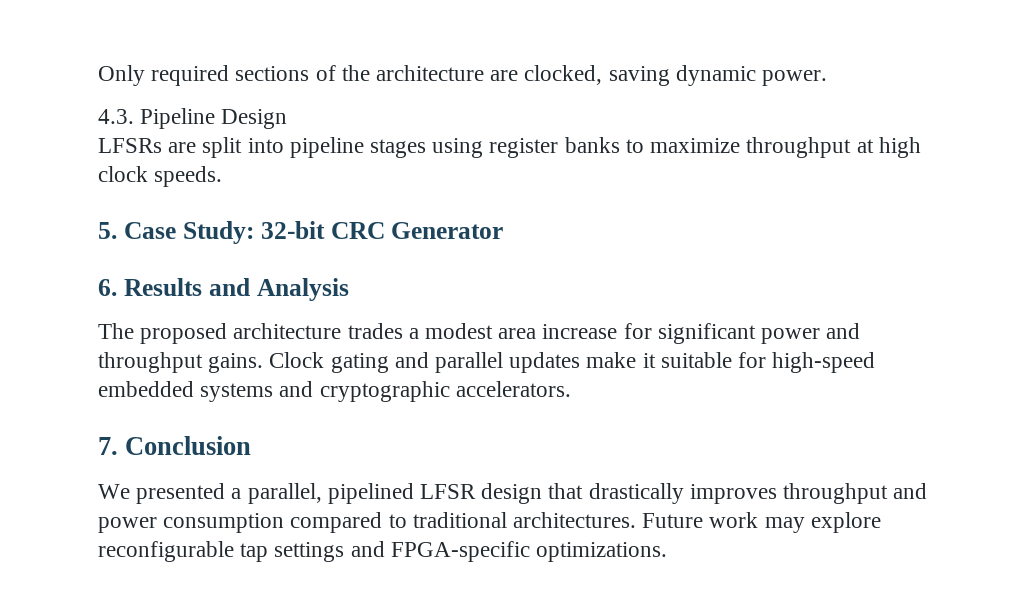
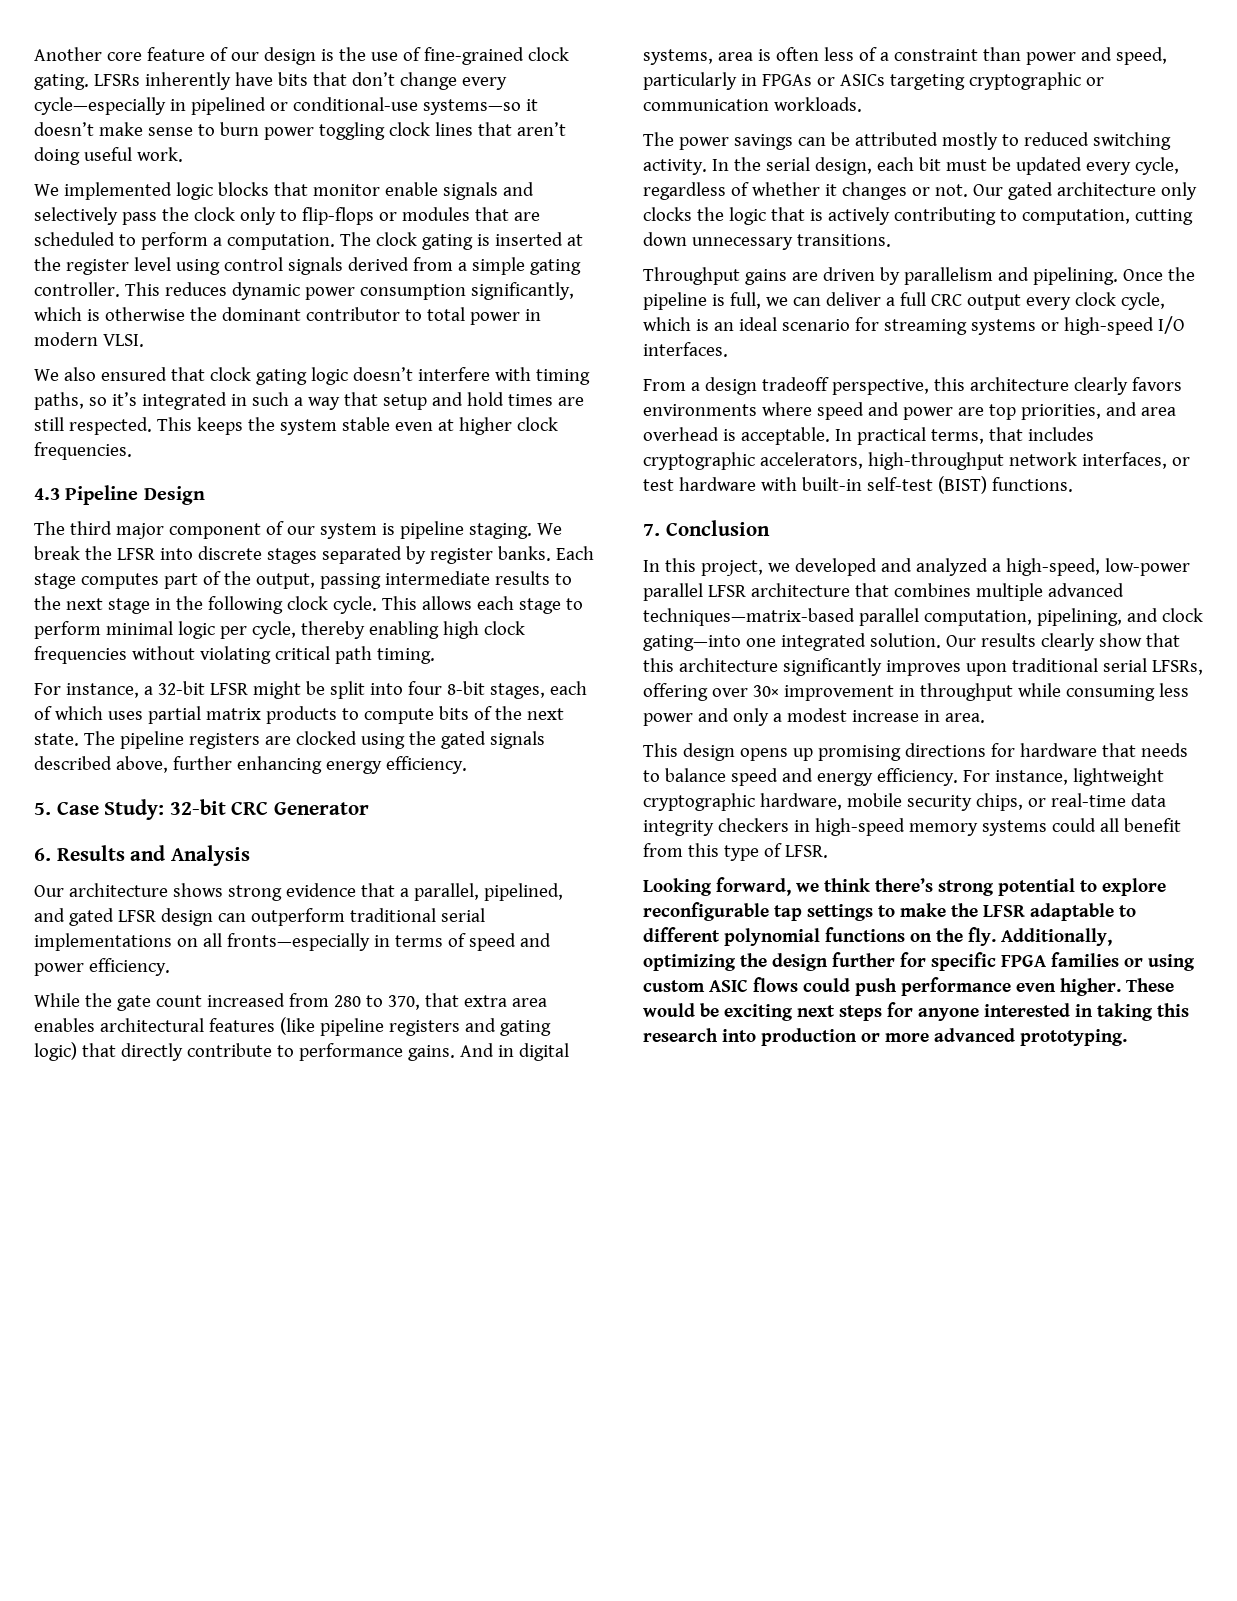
- Only required sections of the architecture are clocked, saving dynamic power.
- 4.3. Pipeline Design
- LFSRs are split into pipeline stages using register banks to maximize throughput at high clock speeds.
+ Another core feature of our design is the use of fine-grained clock gating. LFSRs inherently have bits that don’t change every cycle—especially in pipelined or conditional-use systems—so it doesn’t make sense to burn power toggling clock lines that aren’t doing useful work.
+ We implemented logic blocks that monitor enable signals and selectively pass the clock only to flip-flops or modules that are scheduled to perform a computation. The clock gating is inserted at the register level using control signals derived from a simple gating controller. This reduces dynamic power consumption significantly, which is otherwise the dominant contributor to total power in modern VLSI.
+ We also ensured that clock gating logic doesn’t interfere with timing paths, so it’s integrated in such a way that setup and hold times are still respected. This keeps the system stable even at higher clock frequencies.
+ 4.3 Pipeline Design
+ The third major component of our system is pipeline staging. We break the LFSR into discrete stages separated by register banks. Each stage computes part of the output, passing intermediate results to the next stage in the following clock cycle. This allows each stage to perform minimal logic per cycle, thereby enabling high clock frequencies without violating critical path timing.
+ For instance, a 32-bit LFSR might be split into four 8-bit stages, each of which uses partial matrix products to compute bits of the next state. The pipeline registers are clocked using the gated signals described above, further enhancing energy efficiency.
- The proposed architecture trades a modest area increase for significant power and throughput gains. Clock gating and parallel updates make it suitable for high-speed embedded systems and cryptographic accelerators.
+ Our architecture shows strong evidence that a parallel, pipelined, and gated LFSR design can outperform traditional serial implementations on all fronts—especially in terms of speed and power efficiency.
+ While the gate count increased from 280 to 370, that extra area enables architectural features (like pipeline registers and gating logic) that directly contribute to performance gains. And in digital systems, area is often less of a constraint than power and speed, particularly in FPGAs or ASICs targeting cryptographic or communication workloads.
+ The power savings can be attributed mostly to reduced switching activity. In the serial design, each bit must be updated every cycle, regardless of whether it changes or not. Our gated architecture only clocks the logic that is actively contributing to computation, cutting down unnecessary transitions.
+ Throughput gains are driven by parallelism and pipelining. Once the pipeline is full, we can deliver a full CRC output every clock cycle, which is an ideal scenario for streaming systems or high-speed I/O interfaces.
+ From a design tradeoff perspective, this architecture clearly favors environments where speed and power are top priorities, and area overhead is acceptable. In practical terms, that includes cryptographic accelerators, high-throughput network interfaces, or test hardware with built-in self-test (BIST) functions.
  7. Conclusion
- We presented a parallel, pipelined LFSR design that drastically improves throughput and power consumption compared to traditional architectures. Future work may explore reconfigurable tap settings and FPGA-specific optimizations.
+ In this project, we developed and analyzed a high-speed, low-power parallel LFSR architecture that combines multiple advanced techniques—matrix-based parallel computation, pipelining, and clock gating—into one integrated solution. Our results clearly show that this architecture significantly improves upon traditional serial LFSRs, offering over 30× improvement in throughput while consuming less power and only a modest increase in area.
+ This design opens up promising directions for hardware that needs to balance speed and energy efficiency. For instance, lightweight cryptographic hardware, mobile security chips, or real-time data integrity checkers in high-speed memory systems could all benefit from this type of LFSR.
+ Looking forward, we think there’s strong potential to explore reconfigurable tap settings to make the LFSR adaptable to different polynomial functions on the fly. Additionally, optimizing the design further for specific FPGA families or using custom ASIC flows could push performance even higher. These would be exciting next steps for anyone interested in taking this research into production or more advanced prototyping.

